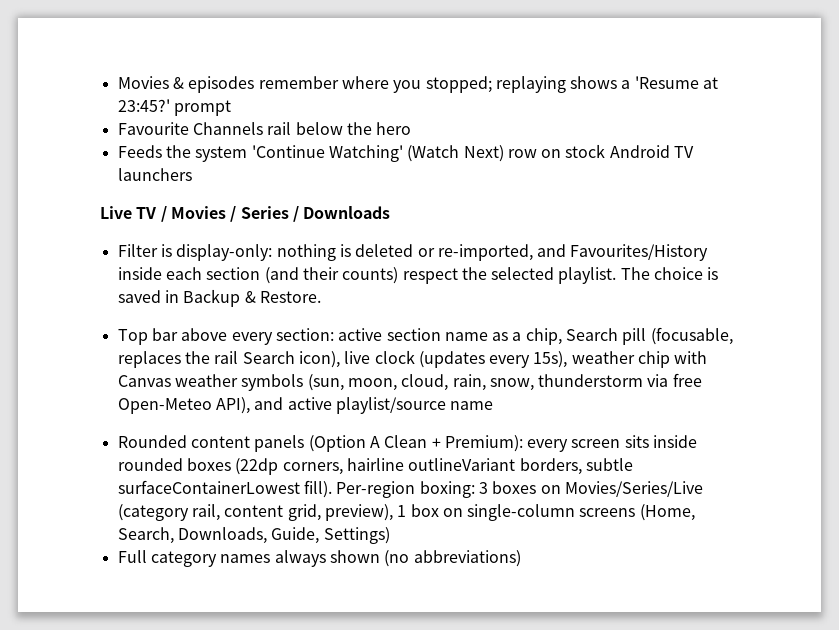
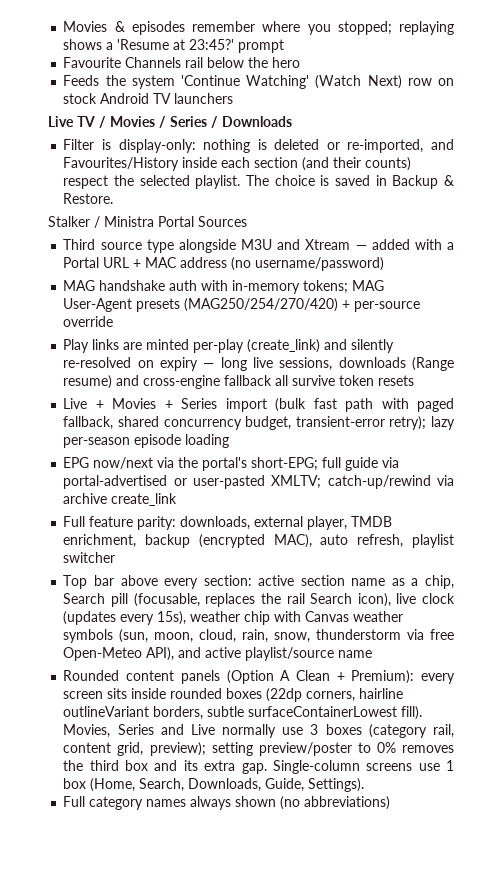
+ Stalker / Ministra Portal Sources
+ Third source type alongside M3U and Xtream — added with a Portal URL + MAC address (no username/password)
+ MAG handshake auth with in-memory tokens; MAG User-Agent presets (MAG250/254/270/420) + per-source override
+ Play links are minted per-play (create_link) and silently re-resolved on expiry — long live sessions, downloads (Range resume) and cross-engine fallback all survive token resets
+ Live + Movies + Series import (bulk fast path with paged fallback, shared concurrency budget, transient-error retry); lazy per-season episode loading
+ EPG now/next via the portal's short-EPG; full guide via portal-advertised or user-pasted XMLTV; catch-up/rewind via archive create_link
+ Full feature parity: downloads, external player, TMDB enrichment, backup (encrypted MAC), auto refresh, playlist switcher
- Per-region boxing: 3 boxes on Movies/Series/Live (category rail, content grid, preview), 1 box on single-column screens (Home, Search, Downloads, Guide, Settings)
+ Movies, Series and Live normally use 3 boxes (category rail, content grid, preview); setting preview/poster to 0% removes the third box and its extra gap. Single-column screens use 1 box (Home, Search, Downloads, Guide, Settings).

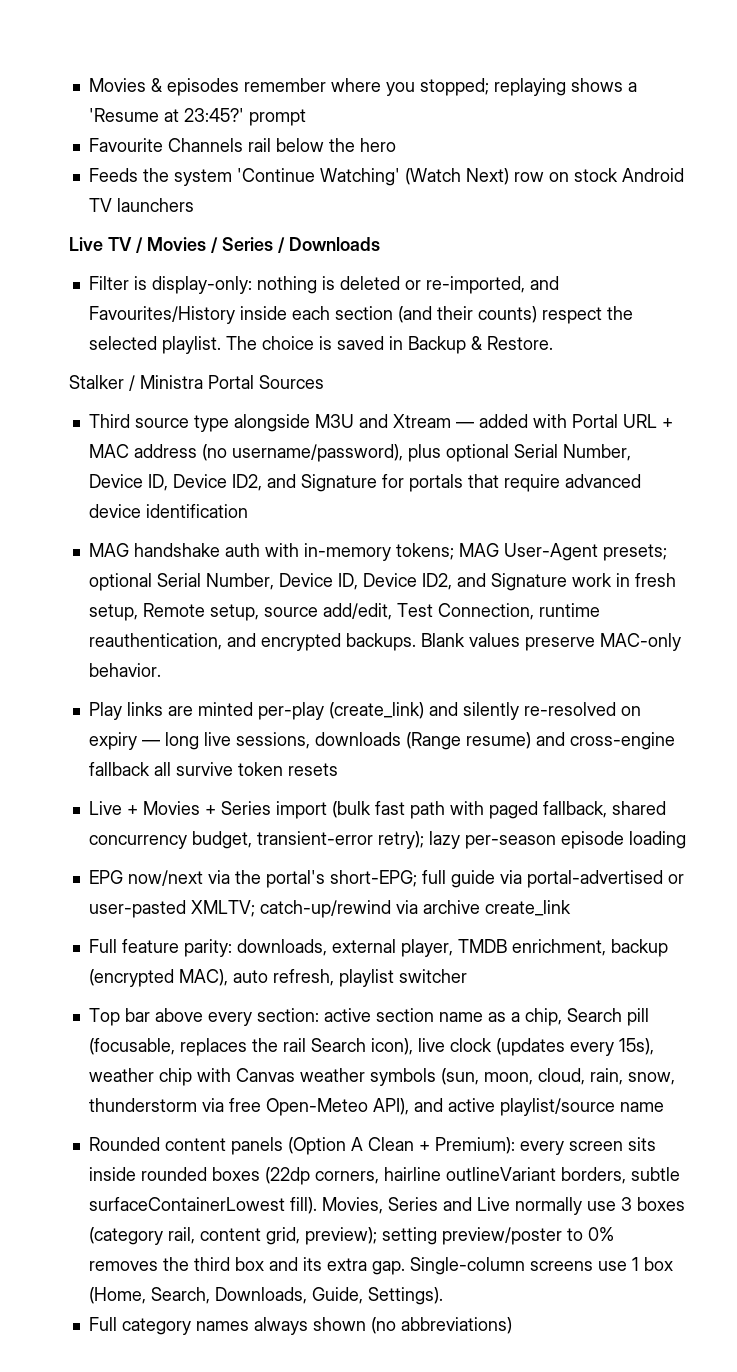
- Third source type alongside M3U and Xtream — added with a Portal URL + MAC address (no username/password)
+ Third source type alongside M3U and Xtream — added with Portal URL + MAC address (no username/password), plus optional Serial Number, Device ID, Device ID2, and Signature for portals that require advanced device identification
- MAG handshake auth with in-memory tokens; MAG User-Agent presets (MAG250/254/270/420) + per-source override
+ MAG handshake auth with in-memory tokens; MAG User-Agent presets; optional Serial Number, Device ID, Device ID2, and Signature work in fresh setup, Remote setup, source add/edit, Test Connection, runtime reauthentication, and encrypted backups. Blank values preserve MAC-only behavior.

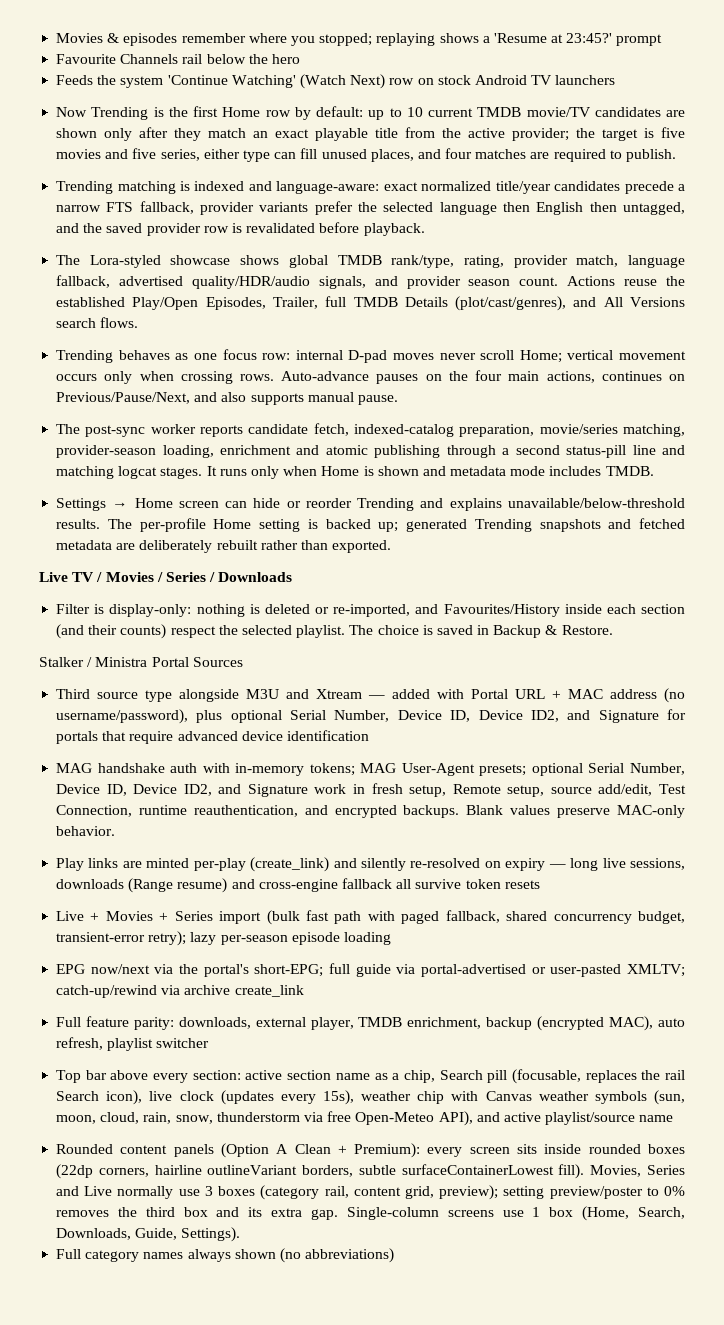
+ Now Trending is the first Home row by default: up to 10 current TMDB movie/TV candidates are shown only after they match an exact playable title from the active provider; the target is five movies and five series, either type can fill unused places, and four matches are required to publish.
+ Trending matching is indexed and language-aware: exact normalized title/year candidates precede a narrow FTS fallback, provider variants prefer the selected language then English then untagged, and the saved provider row is revalidated before playback.
+ The Lora-styled showcase shows global TMDB rank/type, rating, provider match, language fallback, advertised quality/HDR/audio signals, and provider season count. Actions reuse the established Play/Open Episodes, Trailer, full TMDB Details (plot/cast/genres), and All Versions search flows.
+ Trending behaves as one focus row: internal D-pad moves never scroll Home; vertical movement occurs only when crossing rows. Auto-advance pauses on the four main actions, continues on Previous/Pause/Next, and also supports manual pause.
+ The post-sync worker reports candidate fetch, indexed-catalog preparation, movie/series matching, provider-season loading, enrichment and atomic publishing through a second status-pill line and matching logcat stages. It runs only when Home is shown and metadata mode includes TMDB.
+ Settings → Home screen can hide or reorder Trending and explains unavailable/below-threshold results. The per-profile Home setting is backed up; generated Trending snapshots and fetched metadata are deliberately rebuilt rather than exported.

